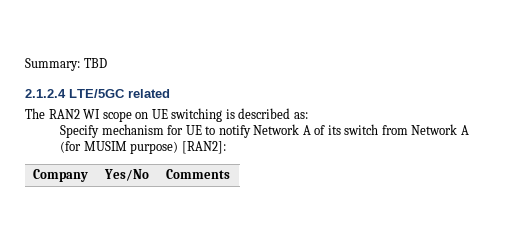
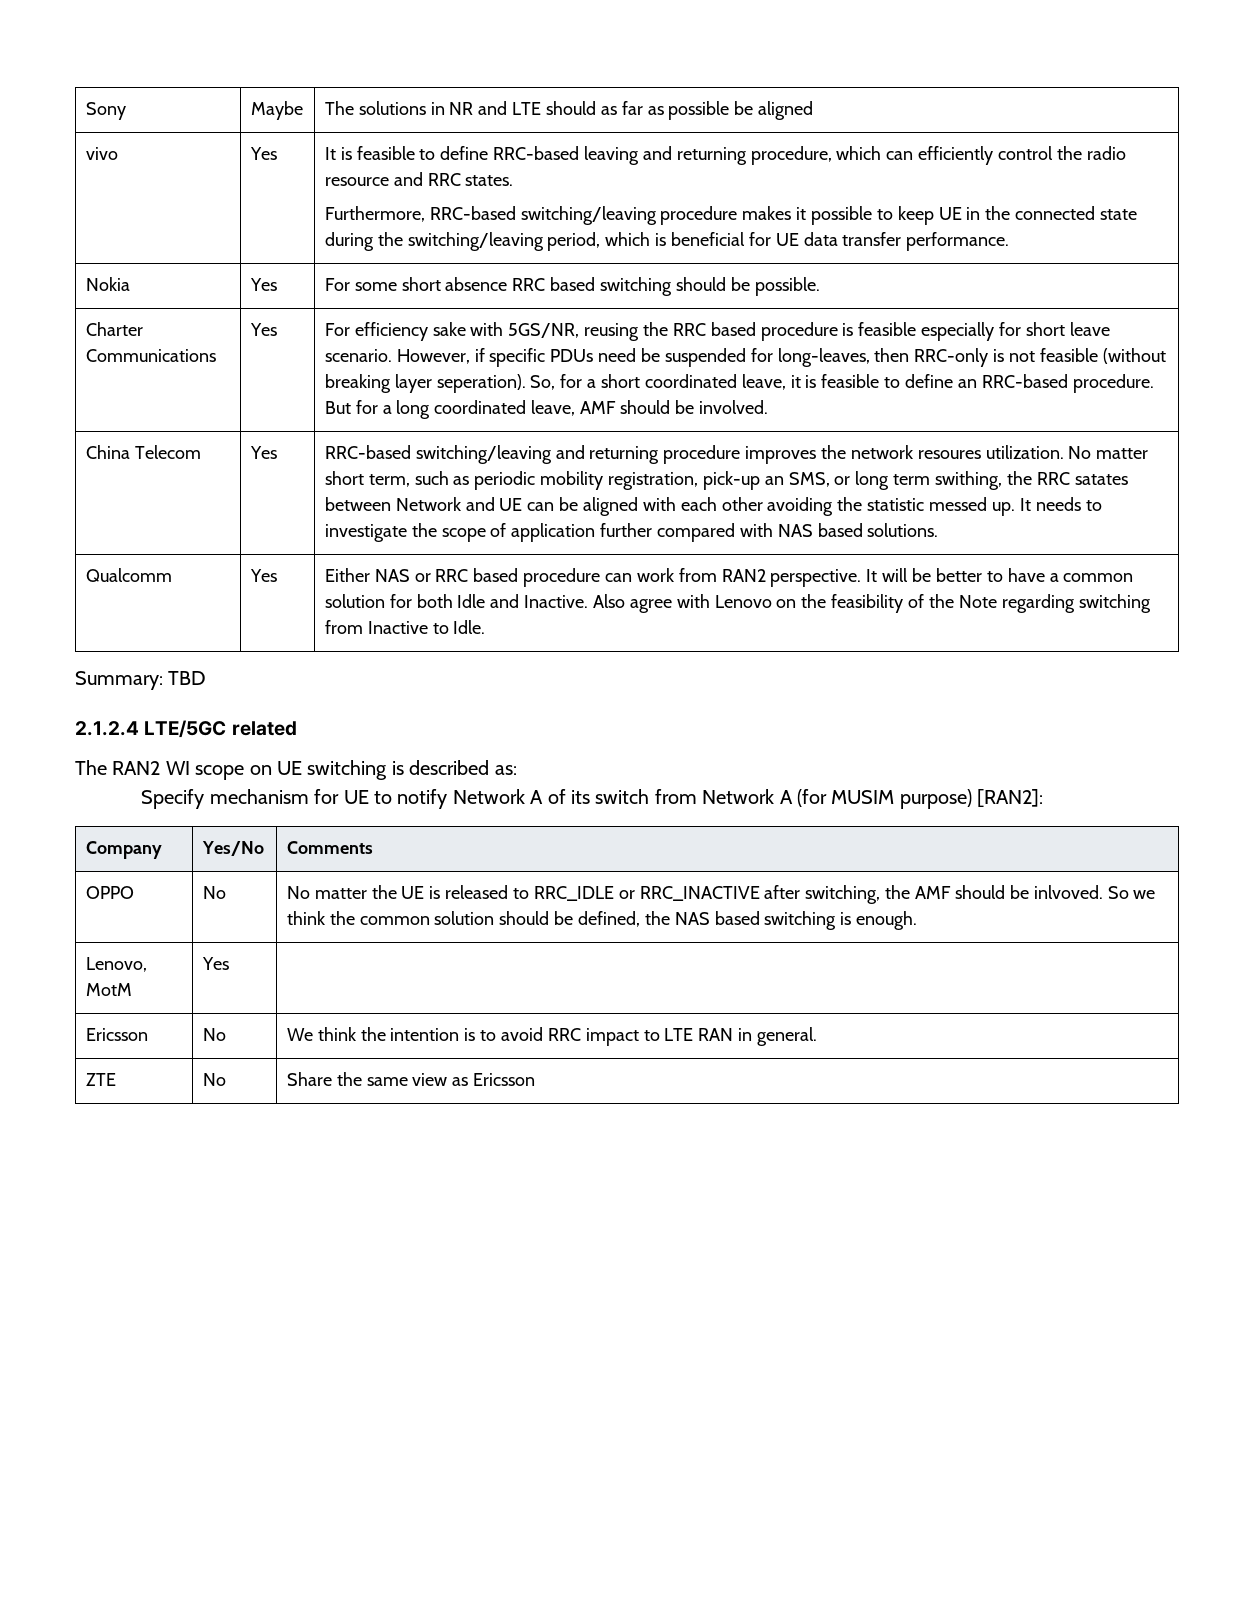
+ Sony | Maybe | The solutions in NR and LTE should as far as possible be aligned
+ vivo | Yes | It is feasible to define RRC-based leaving and returning procedure, which can efficiently control the radio resource and RRC states.
+ Furthermore, RRC-based switching/leaving procedure makes it possible to keep UE in the connected state during the switching/leaving period, which is beneficial for UE data transfer performance.
+ Nokia | Yes | For some short absence RRC based switching should be possible.
+ Charter Communications | Yes | For efficiency sake with 5GS/NR, reusing the RRC based procedure is feasible especially for short leave scenario. However, if specific PDUs need be suspended for long-leaves, then RRC-only is not feasible (without breaking layer seperation). So, for a short coordinated leave, it is feasible to define an RRC-based procedure. But for a long coordinated leave, AMF should be involved.
+ China Telecom | Yes | RRC-based switching/leaving and returning procedure improves the network resoures utilization. No matter short term, such as periodic mobility registration, pick-up an SMS, or long term swithing, the RRC satates between Network and UE can be aligned with each other avoiding the statistic messed up. It needs to investigate the scope of application further compared with NAS based solutions.
+ Qualcomm | Yes | Either NAS or RRC based procedure can work from RAN2 perspective. It will be better to have a common solution for both Idle and Inactive. Also agree with Lenovo on the feasibility of the Note regarding switching from Inactive to Idle.
+ OPPO | No | No matter the UE is released to RRC_IDLE or RRC_INACTIVE after switching, the AMF should be inlvoved. So we think the common solution should be defined, the NAS based switching is enough.
+ Lenovo, MotM | Yes |
+ Ericsson | No | We think the intention is to avoid RRC impact to LTE RAN in general.
+ ZTE | No | Share the same view as Ericsson

